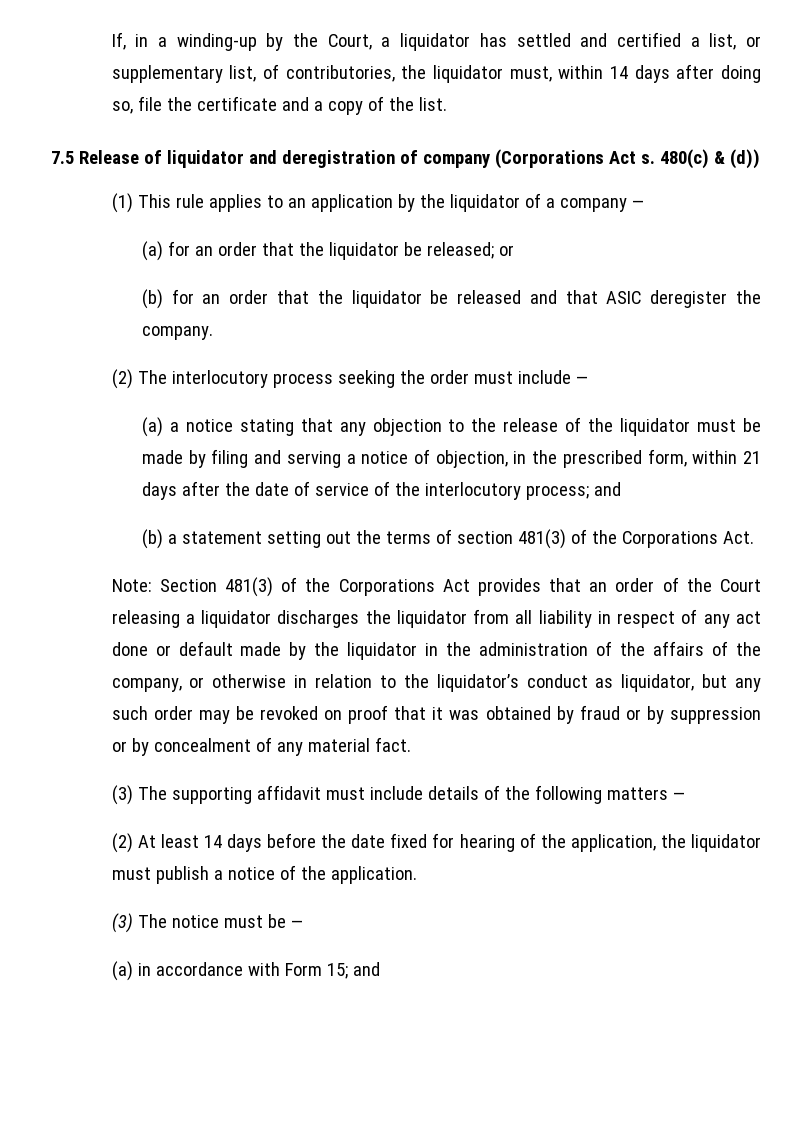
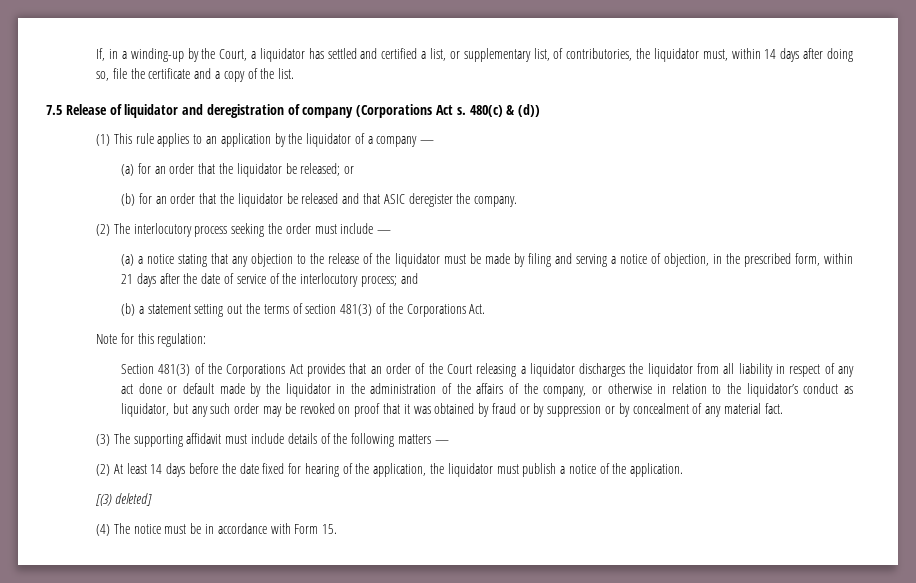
- Note: Section 481(3) of the Corporations Act provides that an order of the Court releasing a liquidator discharges the liquidator from all liability in respect of any act done or default made by the liquidator in the administration of the affairs of the company, or otherwise in relation to the liquidator’s conduct as liquidator, but any such order may be revoked on proof that it was obtained by fraud or by suppression or by concealment of any material fact.
+ Note for this regulation:
+ Section 481(3) of the Corporations Act provides that an order of the Court releasing a liquidator discharges the liquidator from all liability in respect of any act done or default made by the liquidator in the administration of the affairs of the company, or otherwise in relation to the liquidator’s conduct as liquidator, but any such order may be revoked on proof that it was obtained by fraud or by suppression or by concealment of any material fact.
- (3) The notice must be —
- (a) in accordance with Form 15; and
+ [(3) deleted]
+ (4) The notice must be in accordance with Form 15.

